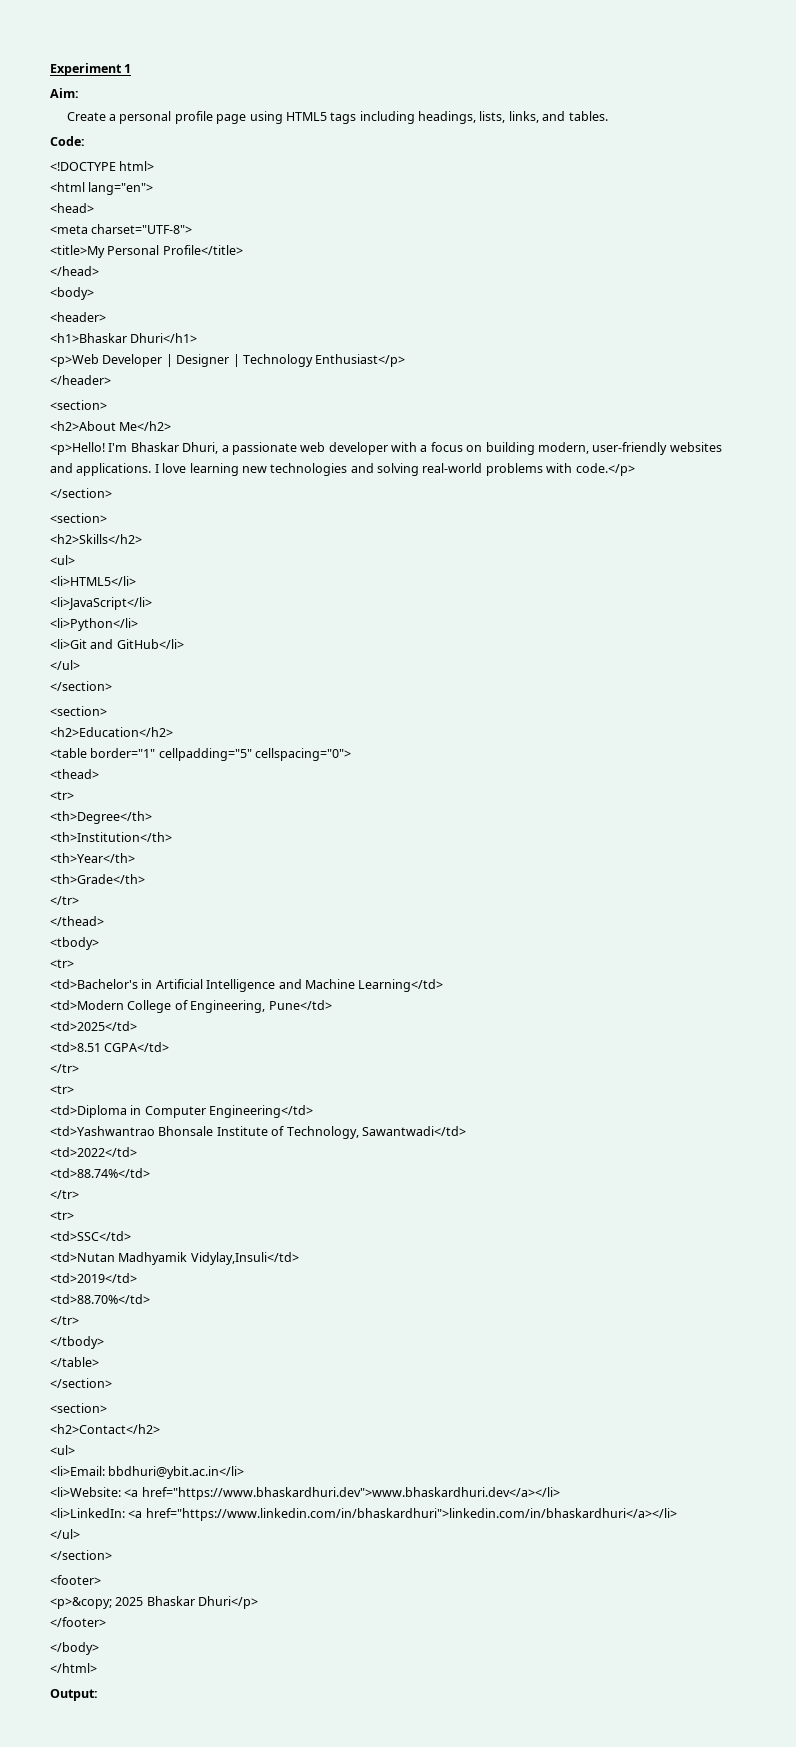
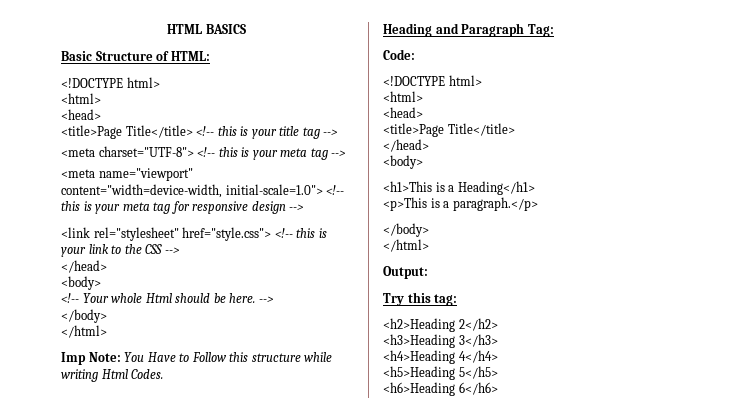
- Experiment 1
- Aim:
- Create a personal profile page using HTML5 tags including headings, lists, links, and tables.
+ HTML BASICS
+ Basic Structure of HTML:
+ <!DOCTYPE html>
+ <html>
+ <head>
+ <title>Page Title</title> <!-- this is your title tag -->
+ <meta charset="UTF-8"> <!-- this is your meta tag -->
+ <meta name="viewport" content="width=device-width, initial-scale=1.0"> <!-- this is your meta tag for responsive design -->
+ <link rel="stylesheet" href="style.css"> <!-- this is your link to the CSS -->
+ </head>
+ <body>
+ <!-- Your whole Html should be here. -->
+ </body>
+ </html>
+ Imp Note: You Have to Follow this structure while writing Html Codes.
+ Heading and Paragraph Tag:
  Code:
  <!DOCTYPE html>
- <html lang="en">
+ <html>
  <head>
- <meta charset="UTF-8">
- <title>My Personal Profile</title>
+ <title>Page Title</title>
  </head>
  <body>
- <header>
- <h1>Bhaskar Dhuri</h1>
- <p>Web Developer | Designer | Technology Enthusiast</p>
- </header>
- <section>
- <h2>About Me</h2>
- <p>Hello! I'm Bhaskar Dhuri, a passionate web developer with a focus on building modern, user-friendly websites and applications. I love learning new technologies and solving real-world problems with code.</p>
- </section>
- <section>
- <h2>Skills</h2>
- <ul>
- <li>HTML5</li>
- <li>JavaScript</li>
- <li>Python</li>
- <li>Git and GitHub</li>
- </ul>
- </section>
- <section>
- <h2>Education</h2>
- <table border="1" cellpadding="5" cellspacing="0">
- <thead>
- <tr>
- <th>Degree</th>
- <th>Institution</th>
- <th>Year</th>
- <th>Grade</th>
- </tr>
- </thead>
- <tbody>
- <tr>
- <td>Bachelor's in Artificial Intelligence and Machine Learning</td>
- <td>Modern College of Engineering, Pune</td>
- <td>2025</td>
- <td>8.51 CGPA</td>
- </tr>
- <tr>
- <td>Diploma in Computer Engineering</td>
- <td>Yashwantrao Bhonsale Institute of Technology, Sawantwadi</td>
- <td>2022</td>
- <td>88.74%</td>
- </tr>
- <tr>
- <td>SSC</td>
- <td>Nutan Madhyamik Vidylay,Insuli</td>
- <td>2019</td>
- <td>88.70%</td>
- </tr>
- </tbody>
- </table>
- </section>
- <section>
- <h2>Contact</h2>
- <ul>
- <li>Email: bbdhuri@ybit.ac.in</li>
- <li>Website: <a href="https://www.bhaskardhuri.dev">www.bhaskardhuri.dev</a></li>
- <li>LinkedIn: <a href="https://www.linkedin.com/in/bhaskardhuri">linkedin.com/in/bhaskardhuri</a></li>
- </ul>
- </section>
- <footer>
- <p>&copy; 2025 Bhaskar Dhuri</p>
- </footer>
+ <h1>This is a Heading</h1>
+ <p>This is a paragraph.</p>
  </body>
  </html>
  Output:
+ Try this tag:
+ <h2>Heading 2</h2>
+ <h3>Heading 3</h3>
+ <h4>Heading 4</h4>
+ <h5>Heading 5</h5>
+ <h6>Heading 6</h6>

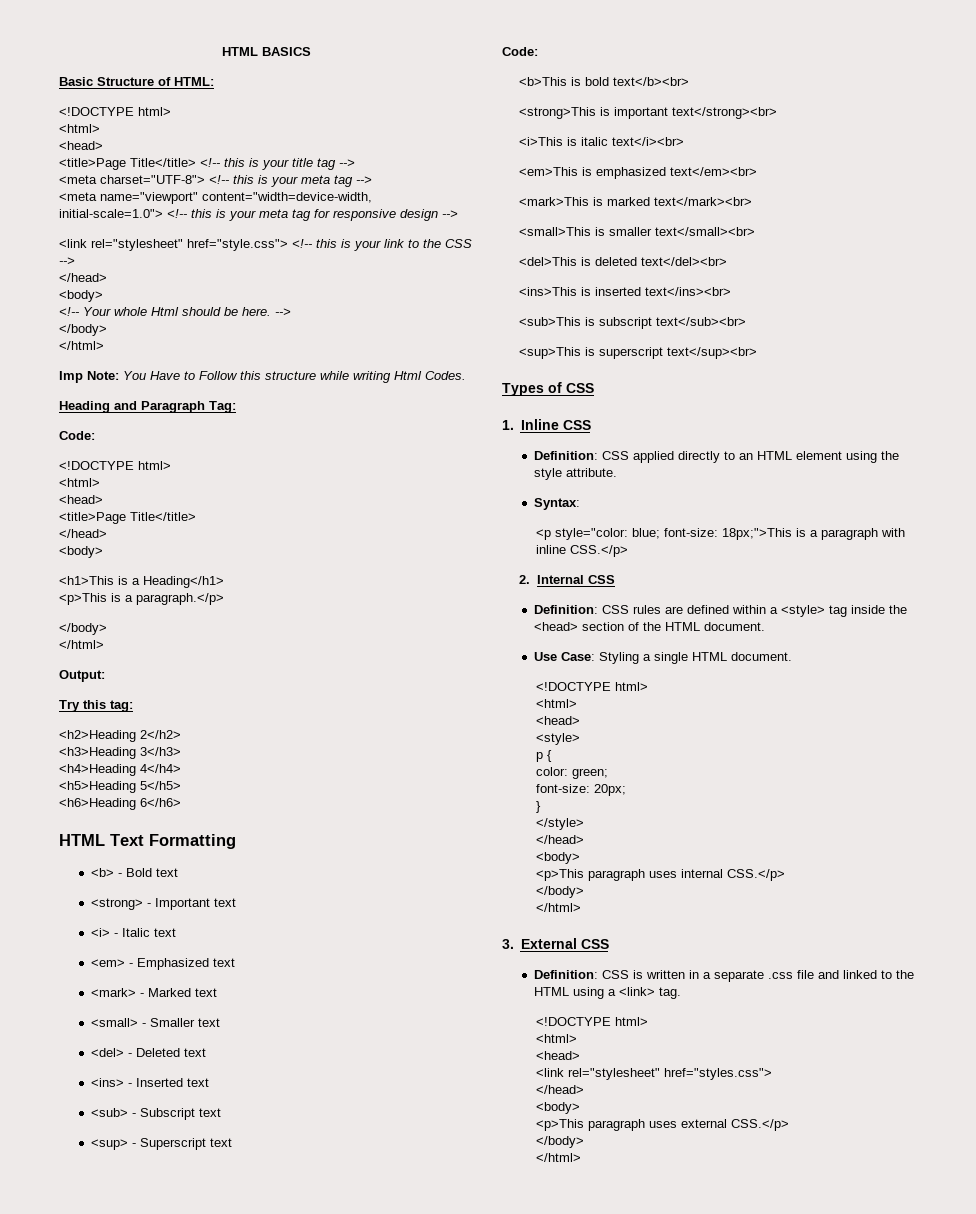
+ HTML Text Formatting
+ <b> - Bold text
+ <strong> - Important text
+ <i> - Italic text
+ <em> - Emphasized text
+ <mark> - Marked text
+ <small> - Smaller text
+ <del> - Deleted text
+ <ins> - Inserted text
+ <sub> - Subscript text
+ <sup> - Superscript text
+ Code:
+ <b>This is bold text</b><br>
+ <strong>This is important text</strong><br>
+ <i>This is italic text</i><br>
+ <em>This is emphasized text</em><br>
+ <mark>This is marked text</mark><br>
+ <small>This is smaller text</small><br>
+ <del>This is deleted text</del><br>
+ <ins>This is inserted text</ins><br>
+ <sub>This is subscript text</sub><br>
+ <sup>This is superscript text</sup><br>
+ Types of CSS
+ 1. Inline CSS
+ Definition: CSS applied directly to an HTML element using the style attribute.
+ Syntax:
+ <p style="color: blue; font-size: 18px;">This is a paragraph with inline CSS.</p>
+ 2. Internal CSS
+ Definition: CSS rules are defined within a <style> tag inside the <head> section of the HTML document.
+ Use Case: Styling a single HTML document.
+ <!DOCTYPE html>
+ <html>
+ <head>
+ <style>
+ p {
+ color: green;
+ font-size: 20px;
+ }
+ </style>
+ </head>
+ <body>
+ <p>This paragraph uses internal CSS.</p>
+ </body>
+ </html>
+ 3. External CSS
+ Definition: CSS is written in a separate .css file and linked to the HTML using a <link> tag.
+ <!DOCTYPE html>
+ <html>
+ <head>
+ <link rel="stylesheet" href="styles.css">
+ </head>
+ <body>
+ <p>This paragraph uses external CSS.</p>
+ </body>
+ </html>

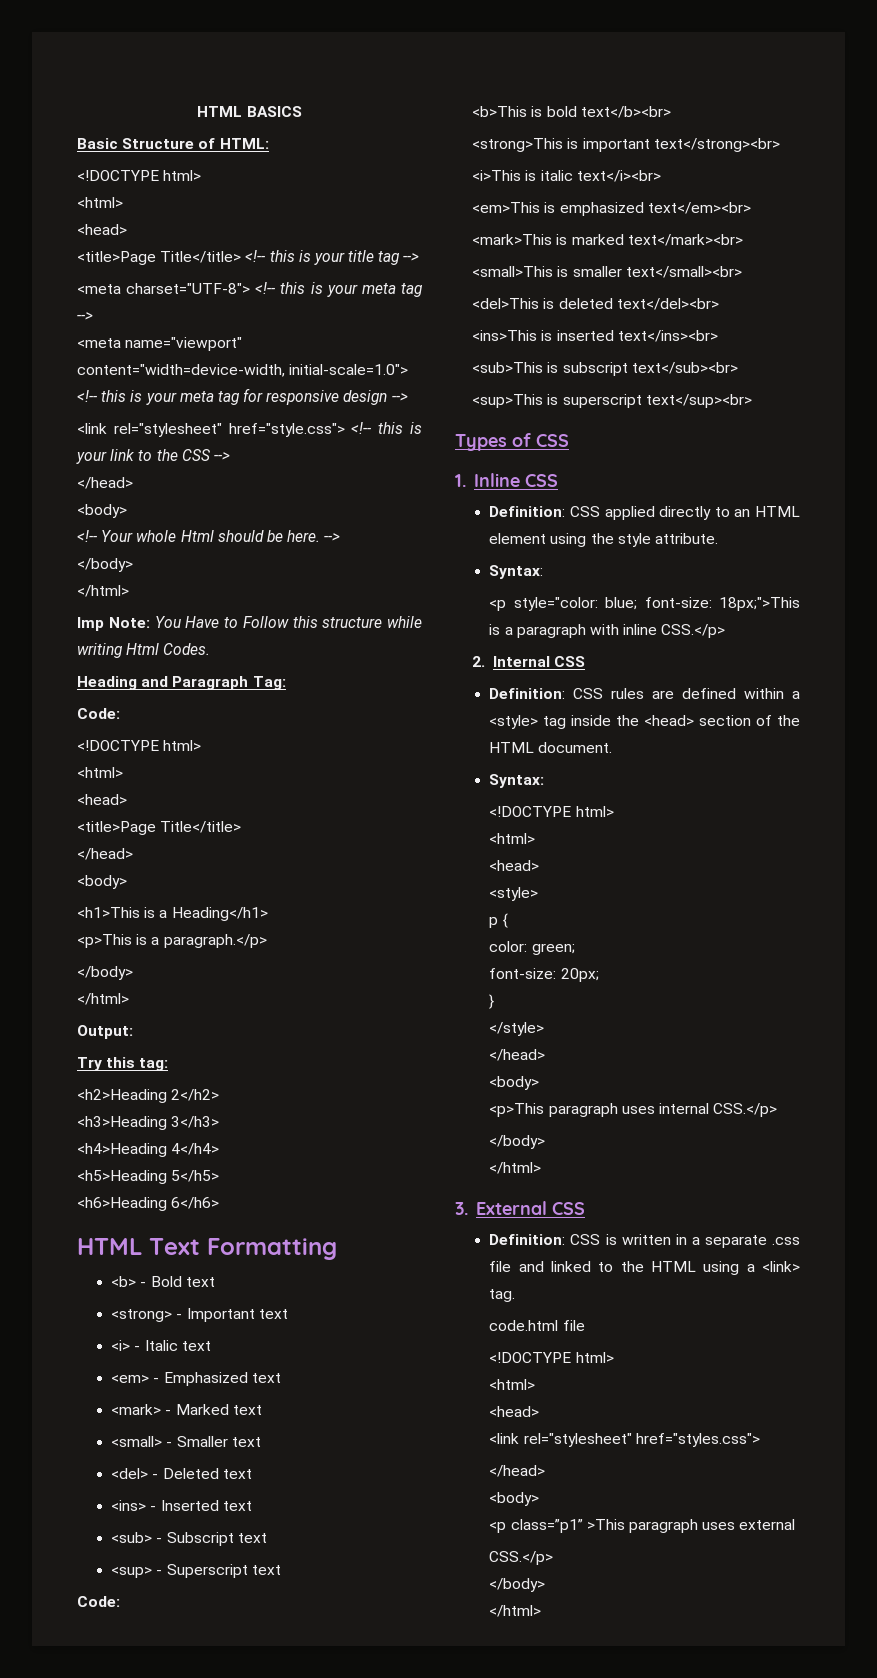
  Definition: CSS rules are defined within a <style> tag inside the <head> section of the HTML document.
- Use Case: Styling a single HTML document.
+ Syntax:
+ code.html file
- <p>This paragraph uses external CSS.</p>
+ <p class=”p1” >This paragraph uses external
+ CSS.</p>

